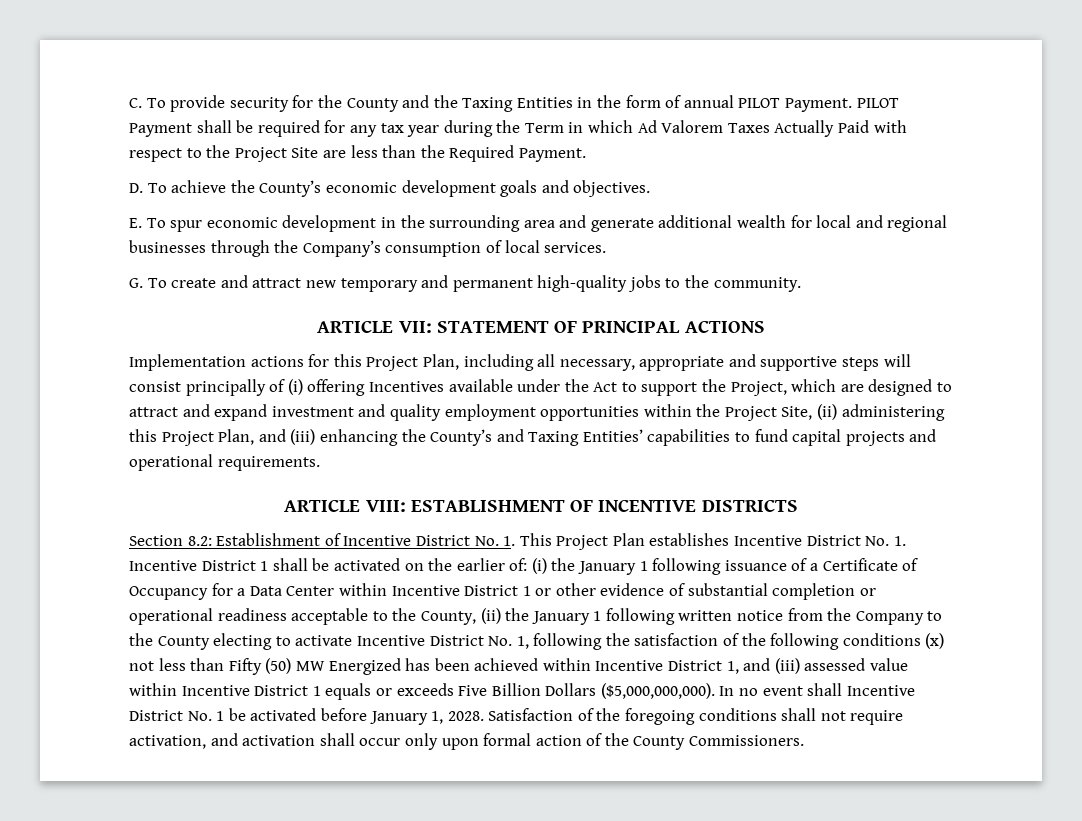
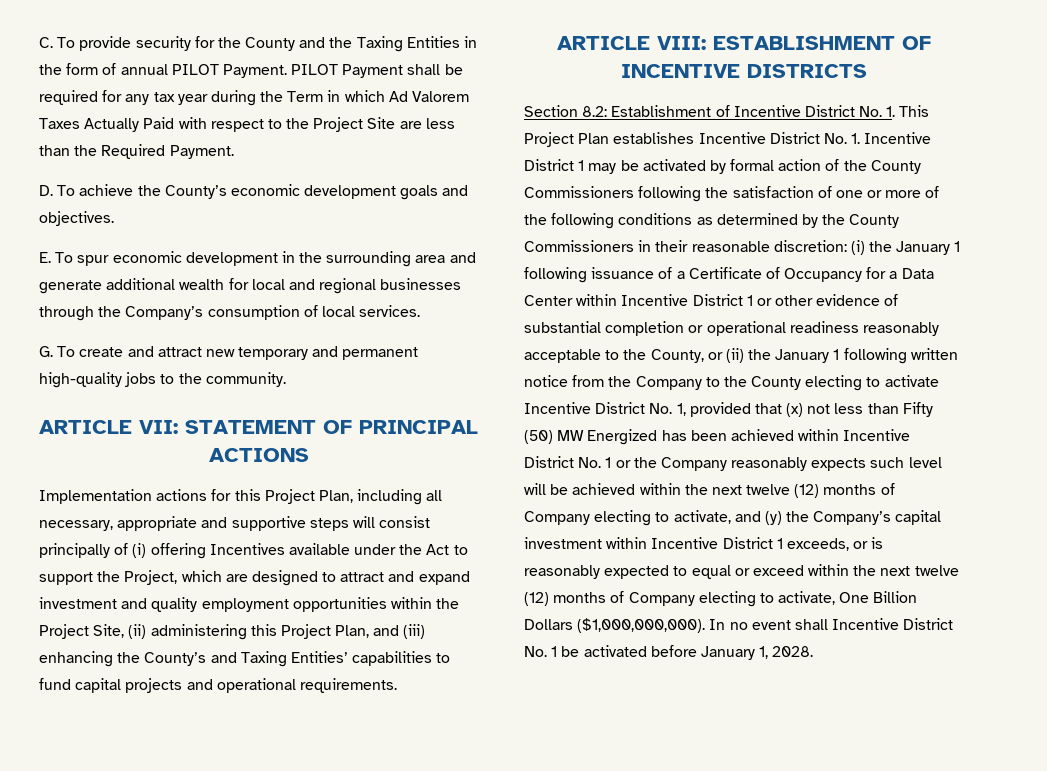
- Establishment of Incentive District No. 1. This Project Plan establishes Incentive District No. 1. Incentive District 1 shall be activated on the earlier of:
+ Establishment of Incentive District No. 1. This Project Plan establishes Incentive District No. 1. Incentive District 1 may be activated by formal action of the County Commissioners following the satisfaction of one or more of the following conditions as determined by the County Commissioners in their reasonable discretion:
- (i) the January 1 following issuance of a Certificate of Occupancy for a Data Center within Incentive District 1 or other evidence of substantial completion or operational readiness acceptable to the County, (ii) the January 1 following written notice from the Company to the County electing to activate Incentive District No. 1, following the satisfaction of the following conditions (x) not less than Fifty (50) MW Energized has been achieved within Incentive District 1, and (iii) assessed value within Incentive District 1 equals or exceeds Five Billion Dollars ($5,000,000,000).
+ (i) the January 1 following issuance of a Certificate of Occupancy for a Data Center within Incentive District 1 or other evidence of substantial completion or operational readiness reasonably acceptable to the County, or (ii) the January 1 following written notice from the Company to the County electing to activate Incentive District No. 1, provided that (x) not less than Fifty (50) MW Energized has been achieved within Incentive District No. 1 or the Company reasonably expects such level will be achieved within the next twelve (12) months of Company electing to activate, and (y) the Company’s capital investment within Incentive District 1 exceeds, or is reasonably expected to equal or exceed within the next twelve (12) months of Company electing to activate, One Billion Dollars ($1,000,000,000).
- Satisfaction of the foregoing conditions shall not require activation, and activation shall occur only upon formal action of the County Commissioners.

